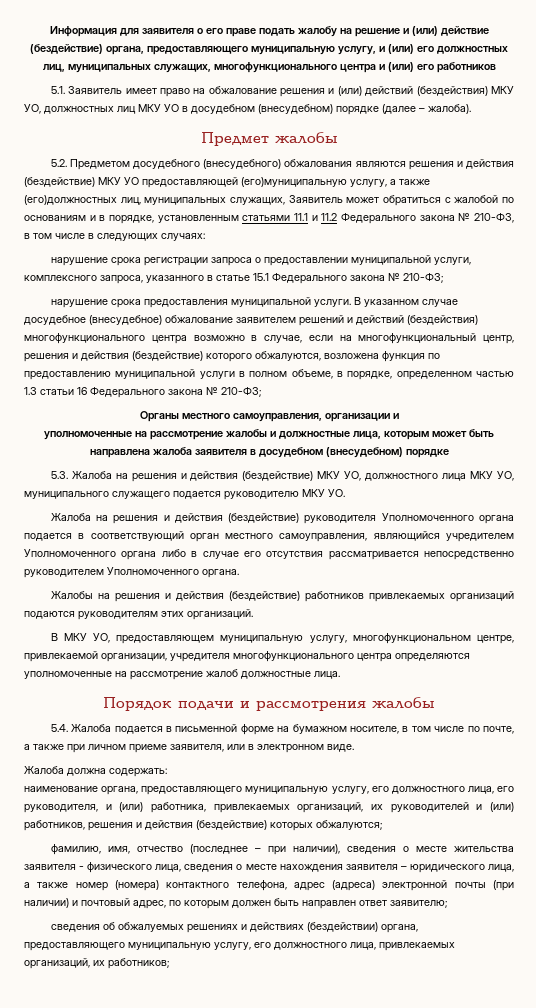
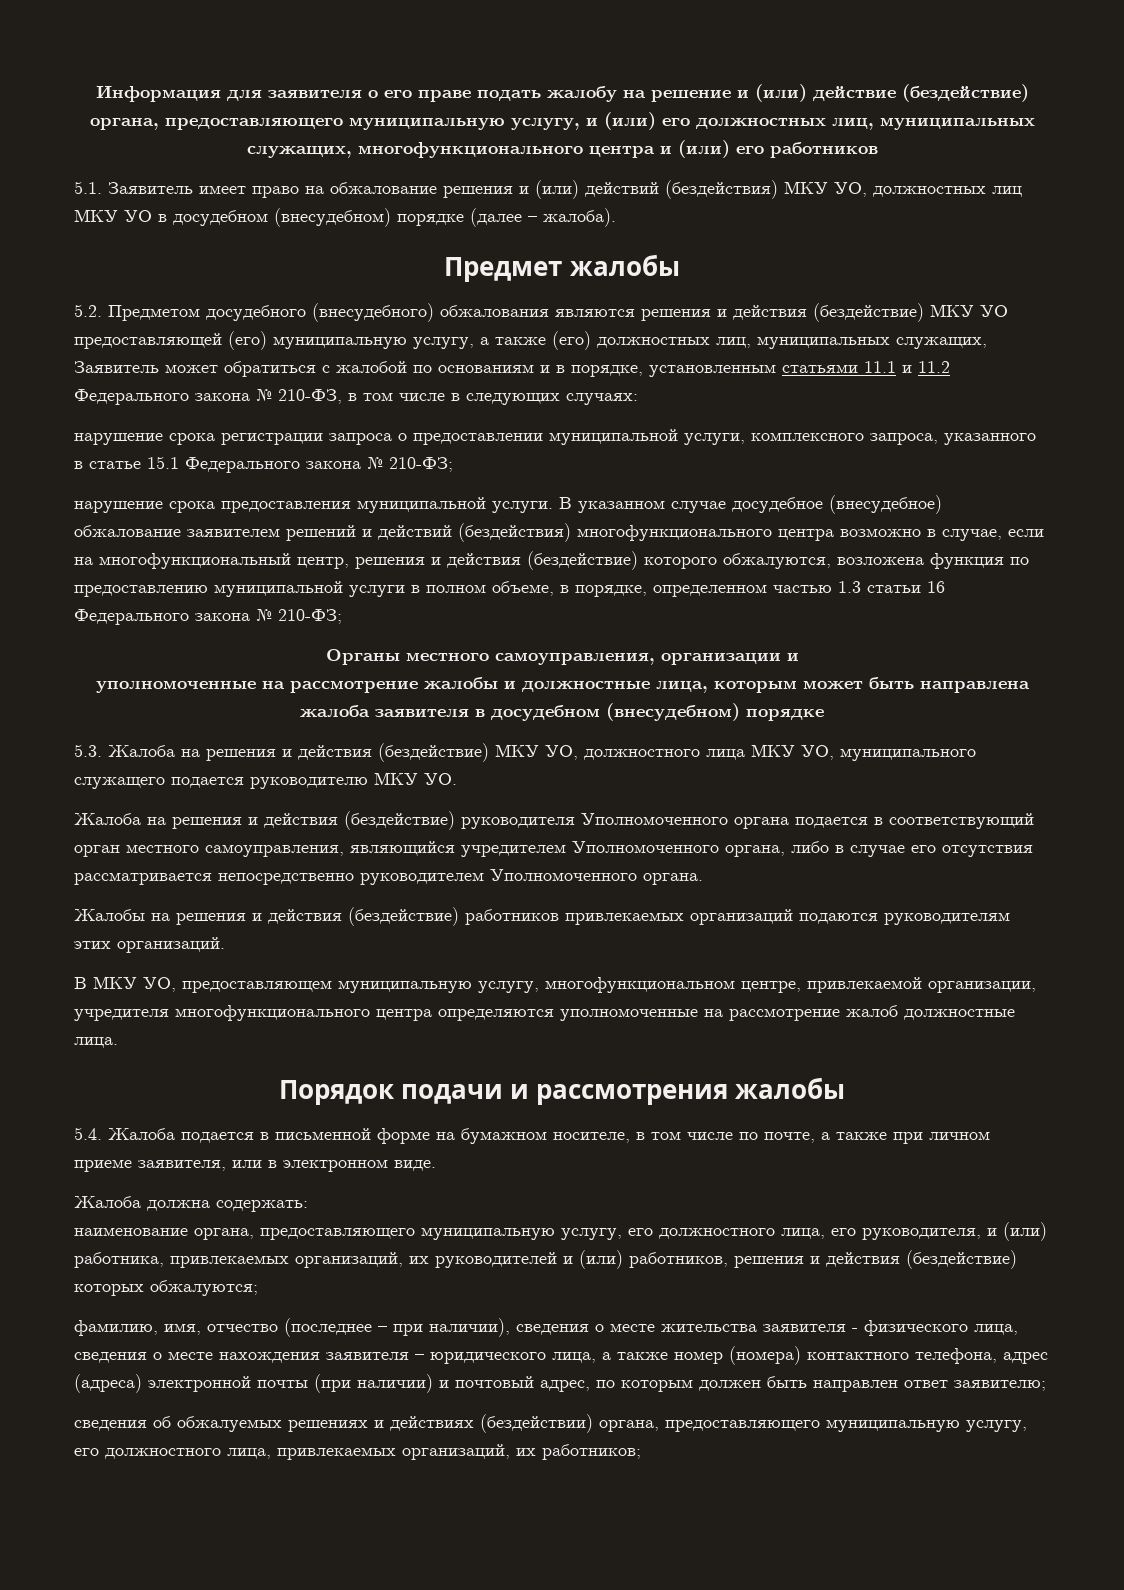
- 5.2. Предметом досудебного (внесудебного) обжалования являются решения и действия (бездействие) МКУ УО предоставляющей (его)муниципальную услугу, а также (его)должностных лиц, муниципальных служащих, Заявитель может обратиться с жалобой по основаниям и в порядке, установленным статьями 11.1 и 11.2 Федерального закона № 210-ФЗ, в том числе в следующих случаях:
+ 5.2. Предметом досудебного (внесудебного) обжалования являются решения и действия (бездействие) МКУ УО предоставляющей (его) муниципальную услугу, а также (его) должностных лиц, муниципальных служащих, Заявитель может обратиться с жалобой по основаниям и в порядке, установленным статьями 11.1 и 11.2 Федерального закона № 210-ФЗ, в том числе в следующих случаях:
- Жалоба на решения и действия (бездействие) руководителя Уполномоченного органа подается в соответствующий орган местного самоуправления, являющийся учредителем Уполномоченного органа либо в случае его отсутствия рассматривается непосредственно руководителем Уполномоченного органа.
+ Жалоба на решения и действия (бездействие) руководителя Уполномоченного органа подается в соответствующий орган местного самоуправления, являющийся учредителем Уполномоченного органа, либо в случае его отсутствия рассматривается непосредственно руководителем Уполномоченного органа.

